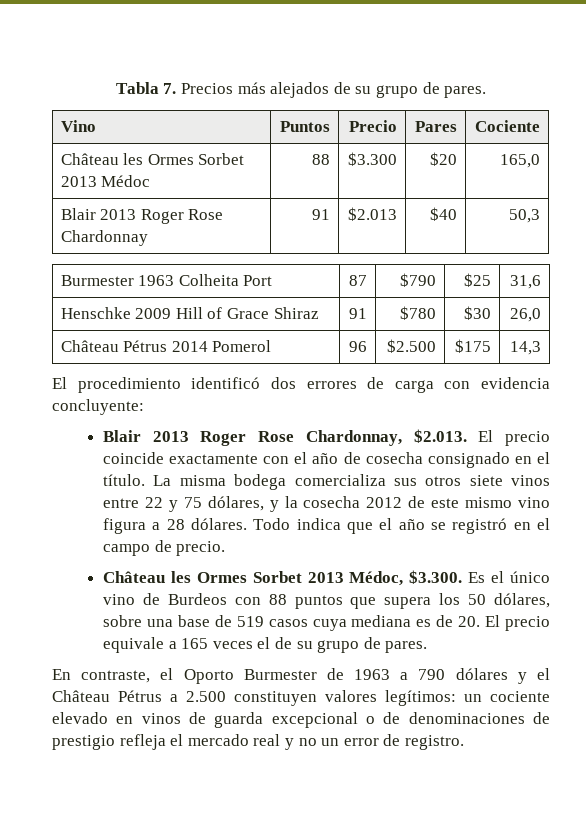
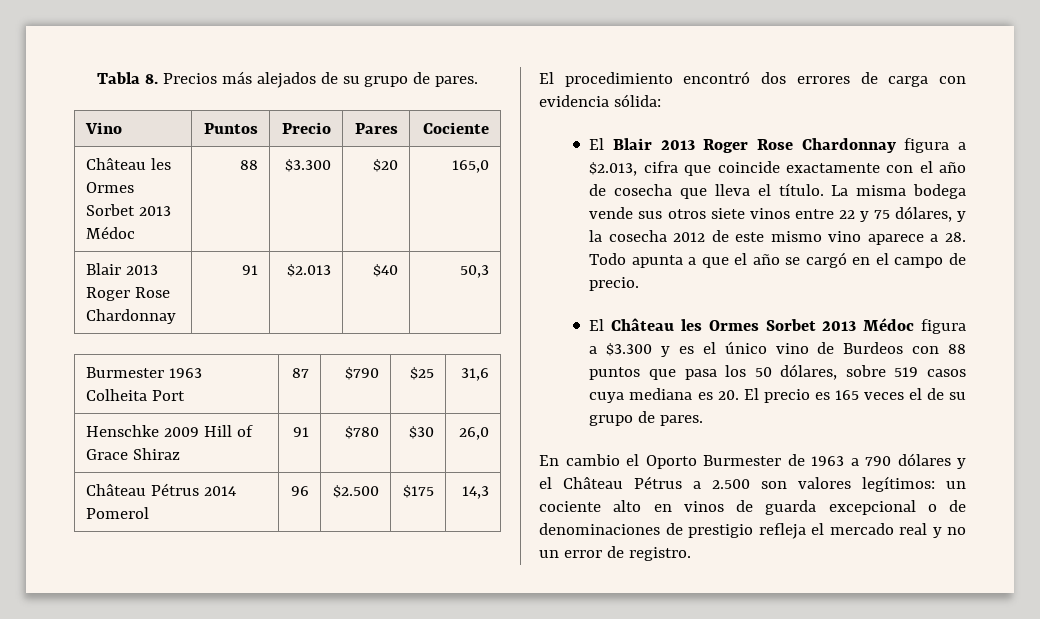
- Tabla 7. Precios más alejados de su grupo de pares.
+ Tabla 8. Precios más alejados de su grupo de pares.
- El procedimiento identificó dos errores de carga con evidencia concluyente:
- Blair 2013 Roger Rose Chardonnay, $2.013. El precio coincide exactamente con el año de cosecha consignado en el título.
+ El procedimiento encontró dos errores de carga con evidencia sólida:
+ El Blair 2013 Roger Rose Chardonnay figura a $2.013, cifra que coincide exactamente con el año de cosecha que lleva el título.
- La misma bodega comercializa sus otros siete vinos entre 22 y 75 dólares, y la cosecha 2012 de este mismo vino figura a 28 dólares. Todo indica que el año se registró en el campo de precio.
+ La misma bodega vende sus otros siete vinos entre 22 y 75 dólares, y la cosecha 2012 de este mismo vino aparece a 28. Todo apunta a que el año se cargó en el campo de precio.
- Château les Ormes Sorbet 2013 Médoc, $3.300. Es el único vino de Burdeos con 88 puntos que supera los 50 dólares, sobre una base de 519 casos cuya mediana es de 20. El precio equivale a 165 veces el de su grupo de pares.
+ El Château les Ormes Sorbet 2013 Médoc figura a $3.300 y es el único vino de Burdeos con 88 puntos que pasa los 50 dólares, sobre 519 casos cuya mediana es 20. El precio es 165 veces el de su grupo de pares.
- En contraste, el Oporto Burmester de 1963 a 790 dólares y el Château Pétrus a 2.500 constituyen valores legítimos: un cociente elevado en vinos de guarda excepcional o de denominaciones de prestigio refleja el mercado real y no un error de registro.
+ En cambio el Oporto Burmester de 1963 a 790 dólares y el Château Pétrus a 2.500 son valores legítimos: un cociente alto en vinos de guarda excepcional o de denominaciones de prestigio refleja el mercado real y no un error de registro.

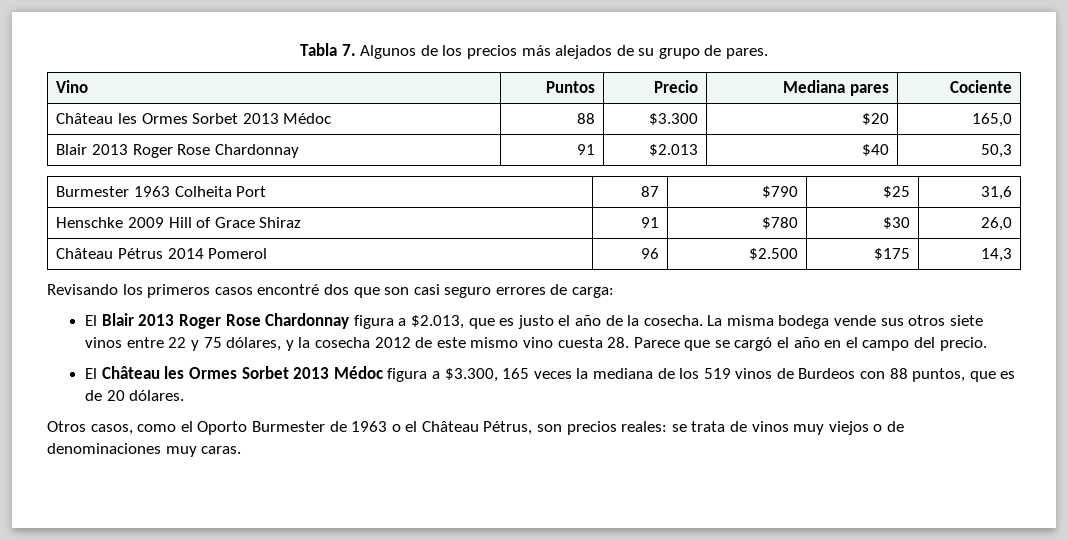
- Tabla 8. Precios más alejados de su grupo de pares.
+ Tabla 7. Algunos de los precios más alejados de su grupo de pares.
- Vino | Puntos | Precio | Pares | Cociente
+ Vino | Puntos | Precio | Mediana pares | Cociente
- El procedimiento encontró dos errores de carga con evidencia sólida:
+ Revisando los primeros casos encontré dos que son casi seguro errores de carga:
- El Blair 2013 Roger Rose Chardonnay figura a $2.013, cifra que coincide exactamente con el año de cosecha que lleva el título.
+ El Blair 2013 Roger Rose Chardonnay figura a $2.013, que es justo el año de la cosecha.
- La misma bodega vende sus otros siete vinos entre 22 y 75 dólares, y la cosecha 2012 de este mismo vino aparece a 28. Todo apunta a que el año se cargó en el campo de precio.
+ La misma bodega vende sus otros siete vinos entre 22 y 75 dólares, y la cosecha 2012 de este mismo vino cuesta 28. Parece que se cargó el año en el campo del precio.
- El Château les Ormes Sorbet 2013 Médoc figura a $3.300 y es el único vino de Burdeos con 88 puntos que pasa los 50 dólares, sobre 519 casos cuya mediana es 20. El precio es 165 veces el de su grupo de pares.
- En cambio el Oporto Burmester de 1963 a 790 dólares y el Château Pétrus a 2.500 son valores legítimos: un cociente alto en vinos de guarda excepcional o de denominaciones de prestigio refleja el mercado real y no un error de registro.
+ El Château les Ormes Sorbet 2013 Médoc figura a $3.300, 165 veces la mediana de los 519 vinos de Burdeos con 88 puntos, que es de 20 dólares.
+ Otros casos, como el Oporto Burmester de 1963 o el Château Pétrus, son precios reales: se trata de vinos muy viejos o de denominaciones muy caras.

